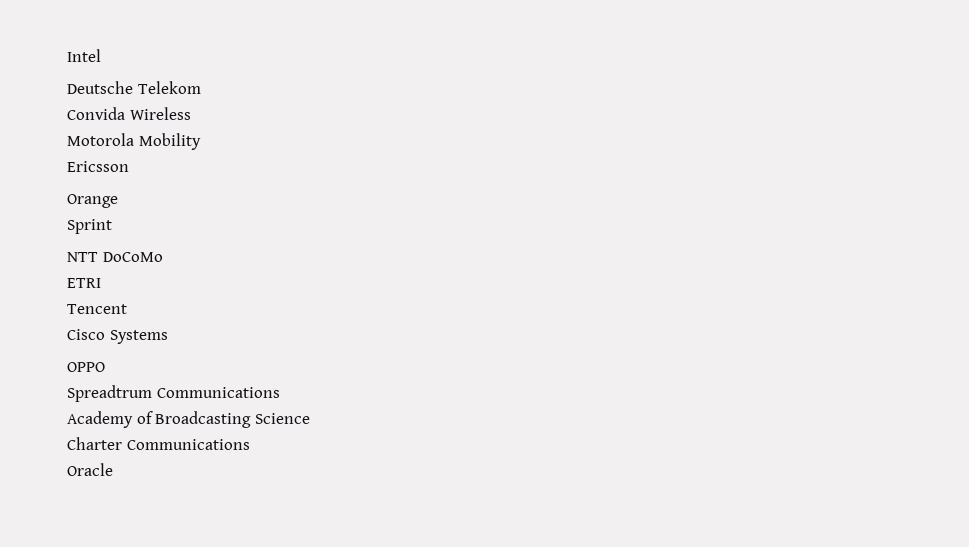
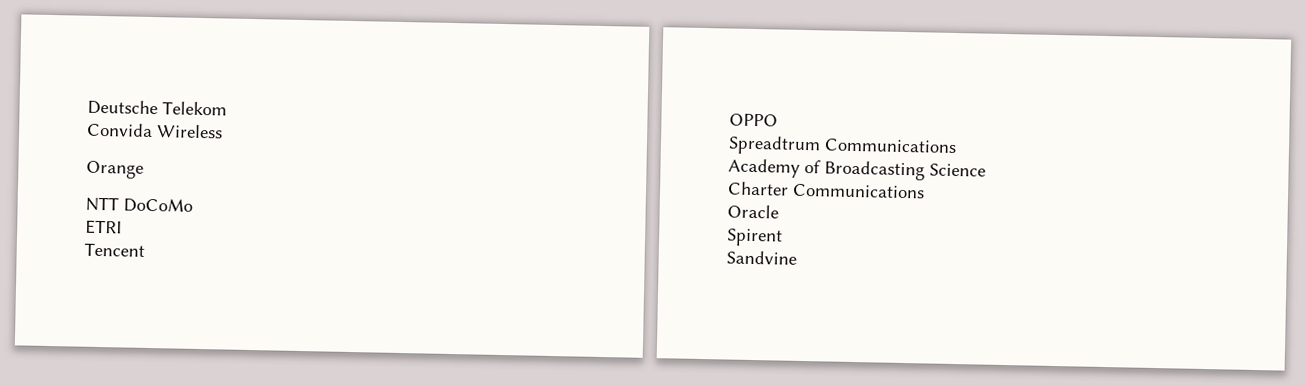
- Intel
- Motorola Mobility
- Ericsson
- Sprint
- Cisco Systems
+ Spirent
+ Sandvine

